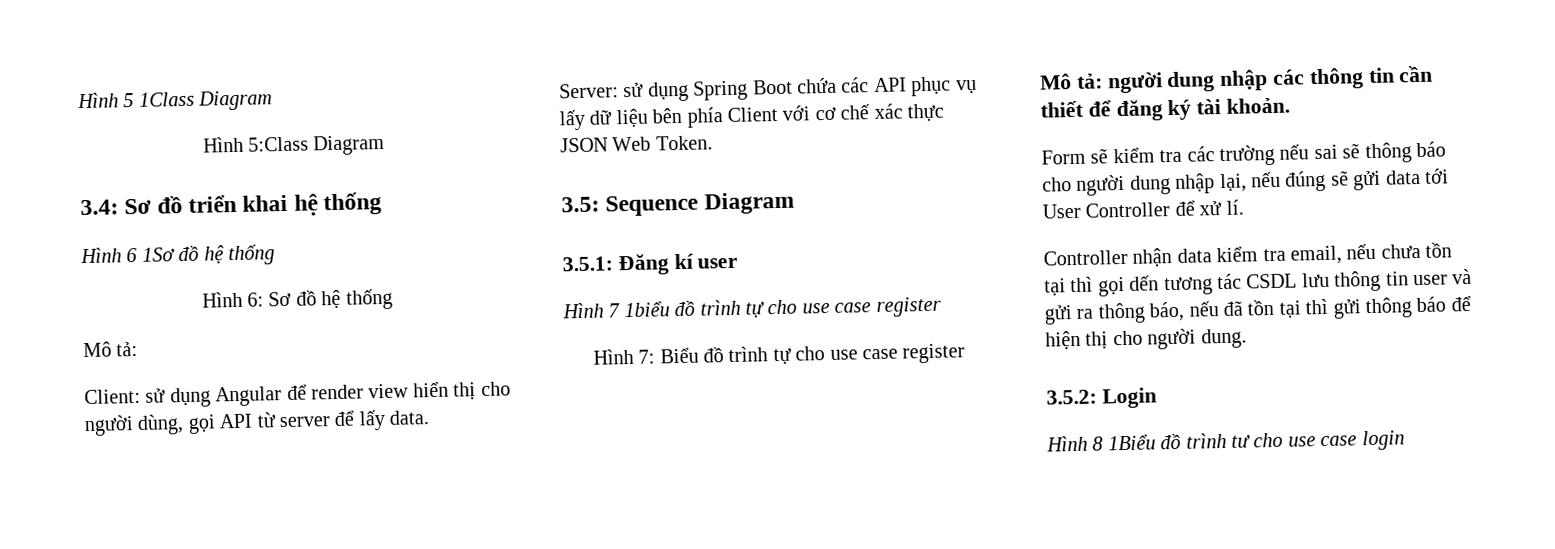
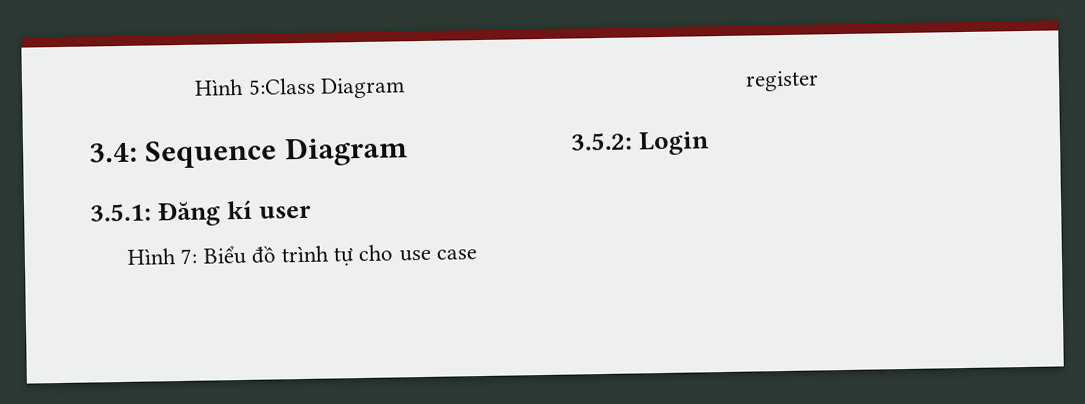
- Hình 5 1Class Diagram
- 3.4: Sơ đồ triển khai hệ thống
- Hình 6 1Sơ đồ hệ thống
- Hình 6: Sơ đồ hệ thống
- Mô tả:
- Client: sử dụng Angular để render view hiển thị cho người dùng, gọi API từ server để lấy data.
- Server: sử dụng Spring Boot chứa các API phục vụ lấy dữ liệu bên phía Client với cơ chế xác thực JSON Web Token.
- 3.5: Sequence Diagram
+ 3.4: Sequence Diagram
- Hình 7 1biểu đồ trình tự cho use case register
- Mô tả: người dung nhập các thông tin cần thiết để đăng ký tài khoản.
- Form sẽ kiểm tra các trường nếu sai sẽ thông báo cho người dung nhập lại, nếu đúng sẽ gửi data tới User Controller để xử lí.
- Controller nhận data kiểm tra email, nếu chưa tồn tại thì gọi dến tương tác CSDL lưu thông tin user và gửi ra thông báo, nếu đã tồn tại thì gửi thông báo để hiện thị cho người dung.
  3.5.2: Login
- Hình 8 1Biểu đồ trình tư cho use case login

